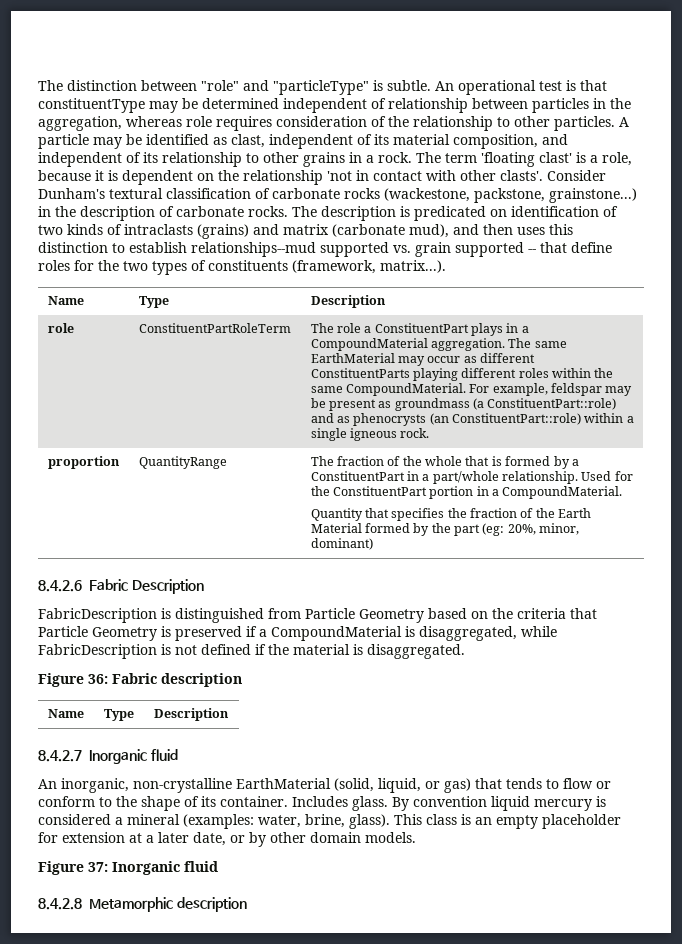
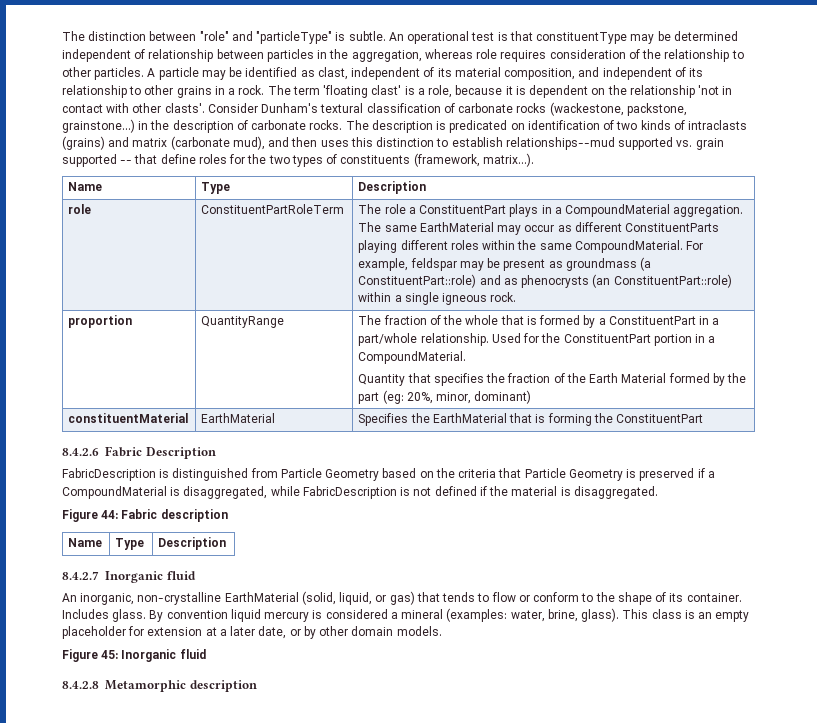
+ constituentMaterial | EarthMaterial | Specifies the EarthMaterial that is forming the ConstituentPart
- Figure 36: Fabric description
+ Figure 44: Fabric description
- Figure 37: Inorganic fluid
+ Figure 45: Inorganic fluid

